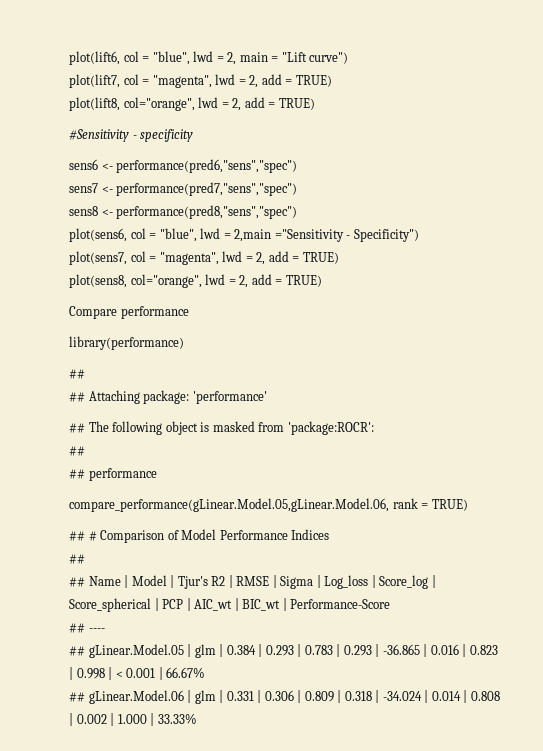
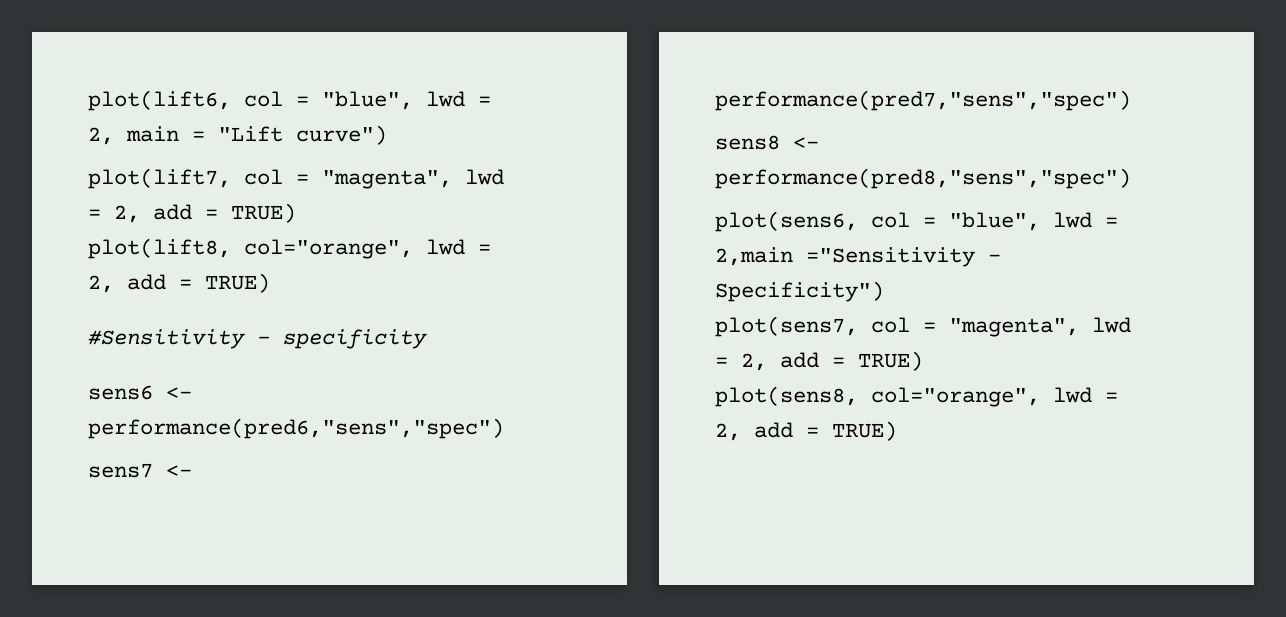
- Compare performance
- library(performance)
- ##
- ## Attaching package: 'performance'
- ## The following object is masked from 'package:ROCR':
- ##
- ## performance
- compare_performance(gLinear.Model.05,gLinear.Model.06, rank = TRUE)
- ## # Comparison of Model Performance Indices
- ##
- ## Name | Model | Tjur's R2 | RMSE | Sigma | Log_loss | Score_log | Score_spherical | PCP | AIC_wt | BIC_wt | Performance-Score
- ## ----
- ## gLinear.Model.05 | glm | 0.384 | 0.293 | 0.783 | 0.293 | -36.865 | 0.016 | 0.823 | 0.998 | < 0.001 | 66.67%
- ## gLinear.Model.06 | glm | 0.331 | 0.306 | 0.809 | 0.318 | -34.024 | 0.014 | 0.808 | 0.002 | 1.000 | 33.33%

